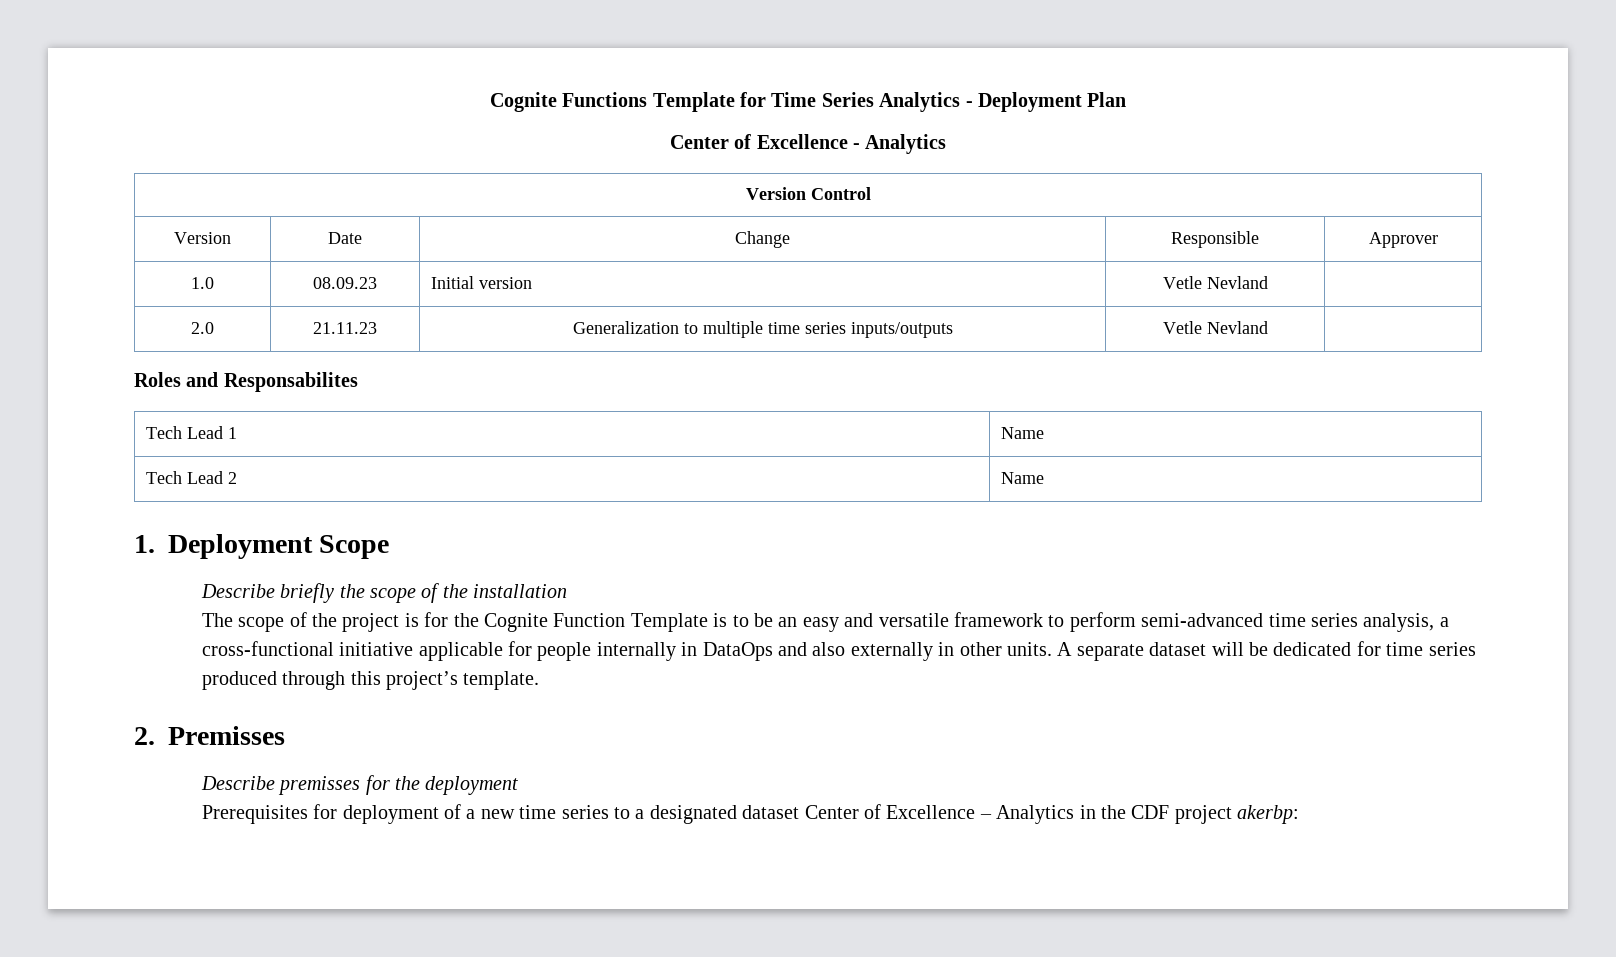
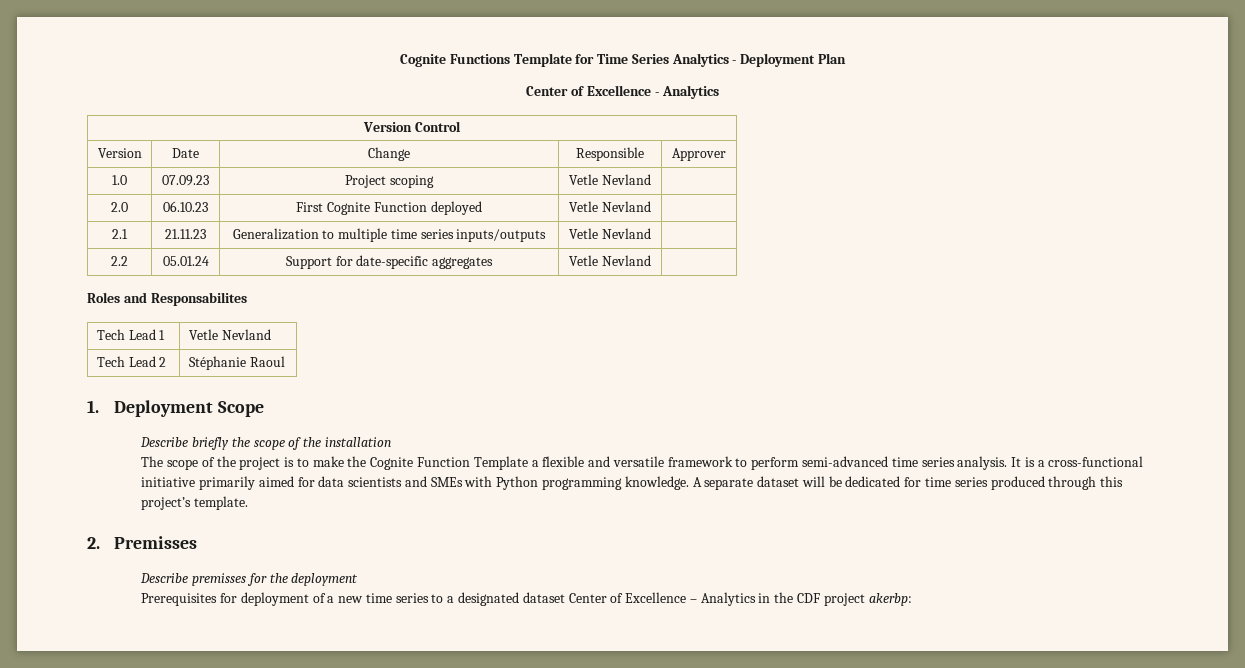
- 1.0 | 08.09.23 | Initial version | Vetle Nevland |
+ 1.0 | 07.09.23 | Project scoping | Vetle Nevland |
- 2.0 | 21.11.23 | Generalization to multiple time series inputs/outputs | Vetle Nevland |
+ 2.0 | 06.10.23 | First Cognite Function deployed | Vetle Nevland |
+ 2.1 | 21.11.23 | Generalization to multiple time series inputs/outputs | Vetle Nevland |
+ 2.2 | 05.01.24 | Support for date-specific aggregates | Vetle Nevland |
- Tech Lead 1 | Name
+ Tech Lead 1 | Vetle Nevland
- Tech Lead 2 | Name
+ Tech Lead 2 | Stéphanie Raoul
- The scope of the project is for the Cognite Function Template is to be an easy and versatile framework to perform semi-advanced time series analysis, a cross-functional initiative applicable for people internally in DataOps and also externally in other units.
+ The scope of the project is to make the Cognite Function Template a flexible and versatile framework to perform semi-advanced time series analysis. It is a cross-functional initiative primarily aimed for data scientists and SMEs with Python programming knowledge.

